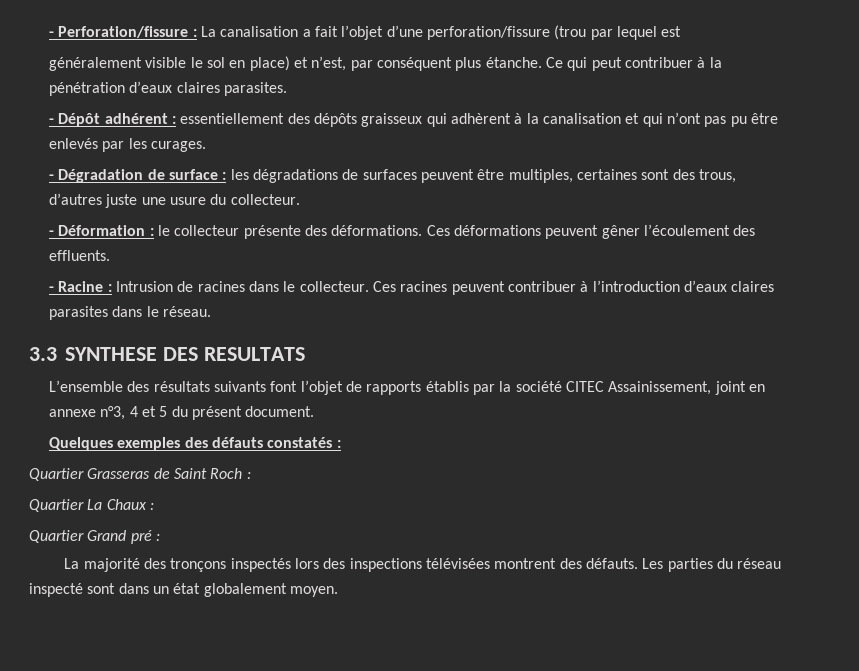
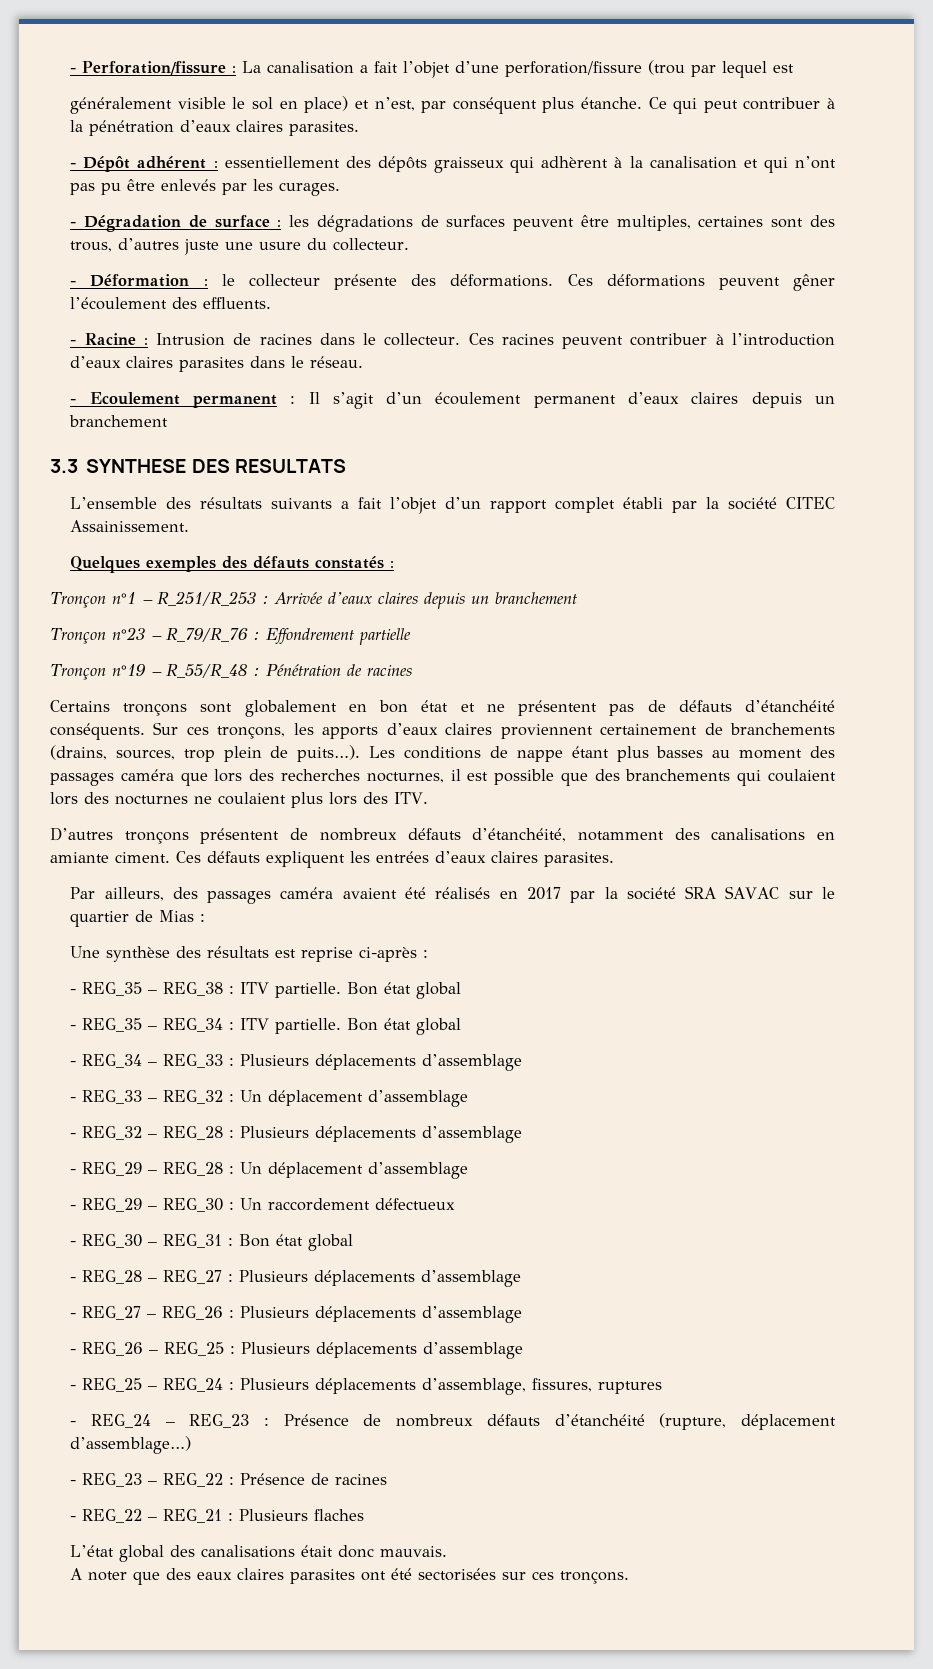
+ - Ecoulement permanent : Il s’agit d’un écoulement permanent d’eaux claires depuis un branchement
- L’ensemble des résultats suivants font l’objet de rapports établis par la société CITEC Assainissement, joint en annexe n°3, 4 et 5 du présent document.
+ L’ensemble des résultats suivants a fait l’objet d’un rapport complet établi par la société CITEC Assainissement.
- Quartier Grasseras de Saint Roch :
- Quartier La Chaux :
- Quartier Grand pré :
- La majorité des tronçons inspectés lors des inspections télévisées montrent des défauts. Les parties du réseau inspecté sont dans un état globalement moyen.
+ Tronçon n°1 – R_251/R_253 : Arrivée d’eaux claires depuis un branchement
+ Tronçon n°23 – R_79/R_76 : Effondrement partielle
+ Tronçon n°19 – R_55/R_48 : Pénétration de racines
+ Certains tronçons sont globalement en bon état et ne présentent pas de défauts d’étanchéité conséquents. Sur ces tronçons, les apports d’eaux claires proviennent certainement de branchements (drains, sources, trop plein de puits…). Les conditions de nappe étant plus basses au moment des passages caméra que lors des recherches nocturnes, il est possible que des branchements qui coulaient lors des nocturnes ne coulaient plus lors des ITV.
+ D’autres tronçons présentent de nombreux défauts d’étanchéité, notamment des canalisations en amiante ciment. Ces défauts expliquent les entrées d’eaux claires parasites.
+ Par ailleurs, des passages caméra avaient été réalisés en 2017 par la société SRA SAVAC sur le quartier de Mias :
+ Une synthèse des résultats est reprise ci-après :
+ - REG_35 – REG_38 : ITV partielle. Bon état global
+ - REG_35 – REG_34 : ITV partielle. Bon état global
+ - REG_34 – REG_33 : Plusieurs déplacements d’assemblage
+ - REG_33 – REG_32 : Un déplacement d’assemblage
+ - REG_32 – REG_28 : Plusieurs déplacements d’assemblage
+ - REG_29 – REG_28 : Un déplacement d’assemblage
+ - REG_29 – REG_30 : Un raccordement défectueux
+ - REG_30 – REG_31 : Bon état global
+ - REG_28 – REG_27 : Plusieurs déplacements d’assemblage
+ - REG_27 – REG_26 : Plusieurs déplacements d’assemblage
+ - REG_26 – REG_25 : Plusieurs déplacements d’assemblage
+ - REG_25 – REG_24 : Plusieurs déplacements d’assemblage, fissures, ruptures
+ - REG_24 – REG_23 : Présence de nombreux défauts d’étanchéité (rupture, déplacement d’assemblage…)
+ - REG_23 – REG_22 : Présence de racines
+ - REG_22 – REG_21 : Plusieurs flaches
+ L’état global des canalisations était donc mauvais.
+ A noter que des eaux claires parasites ont été sectorisées sur ces tronçons.

